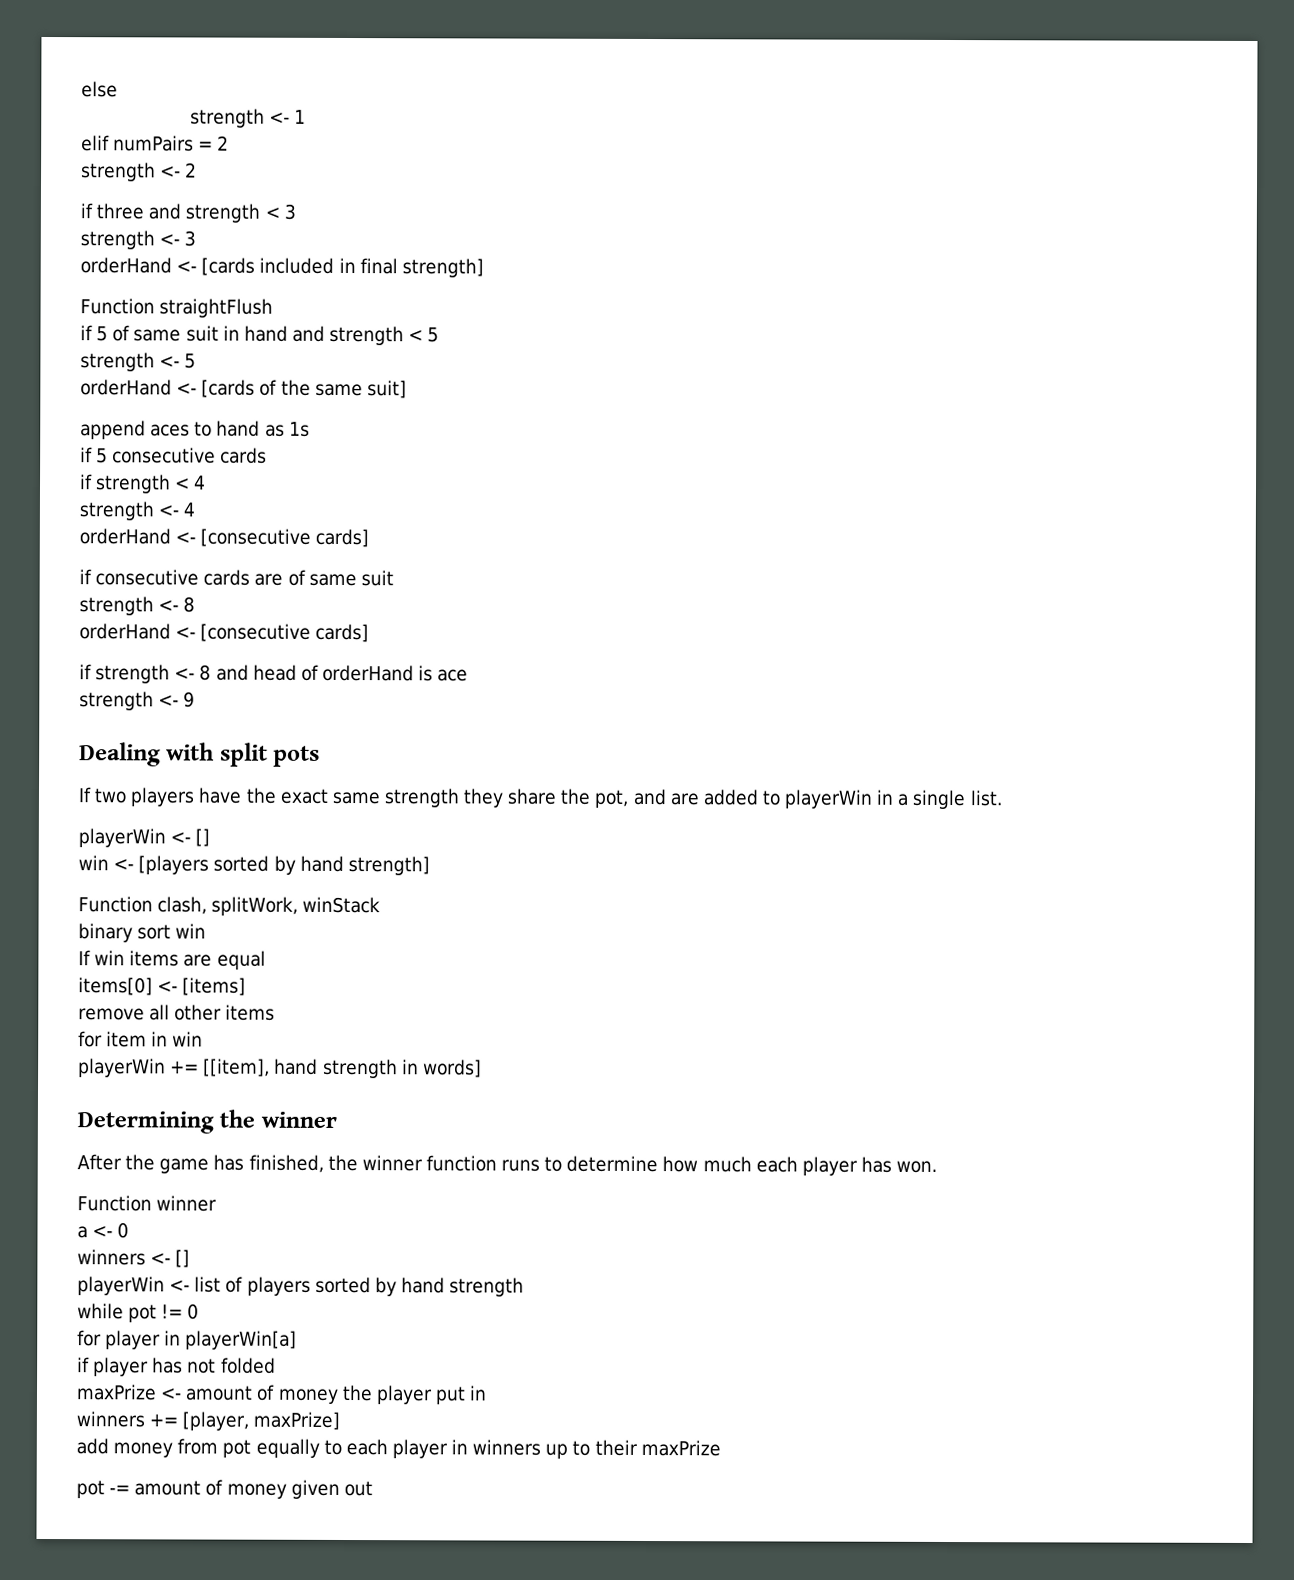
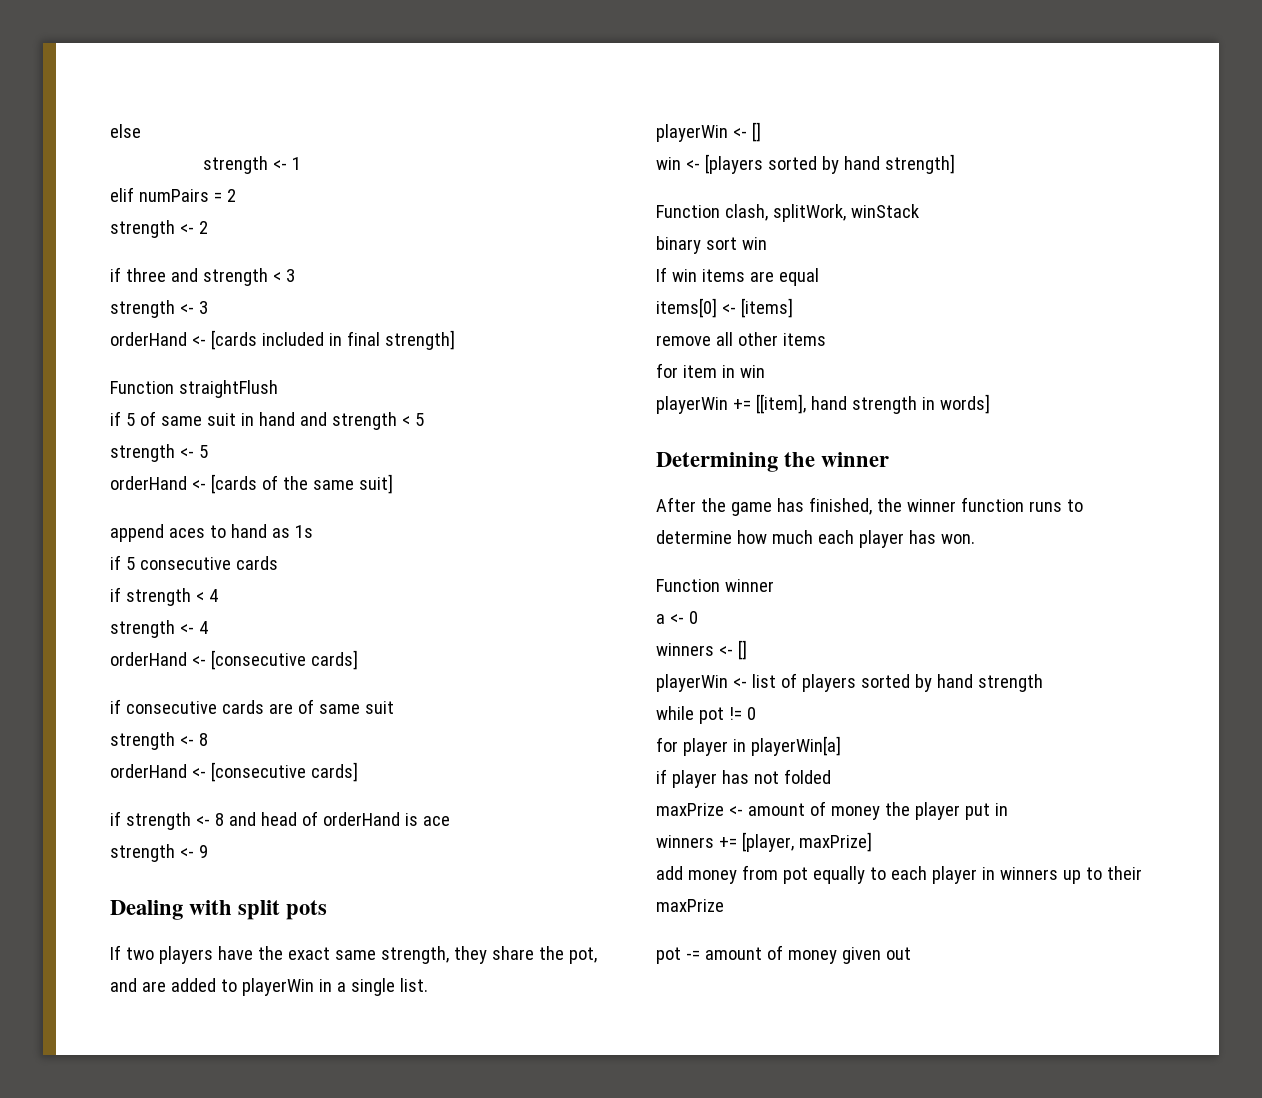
- If two players have the exact same strength they share the pot, and are added to playerWin in a single list.
+ If two players have the exact same strength, they share the pot, and are added to playerWin in a single list.

